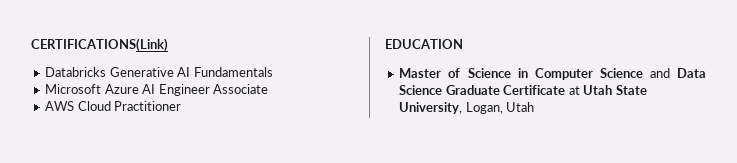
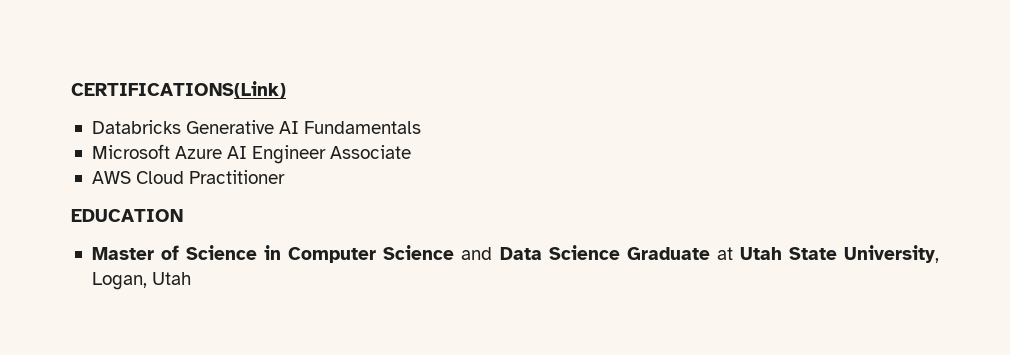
- Master of Science in Computer Science and Data Science Graduate Certificate at Utah State University, Logan, Utah
+ Master of Science in Computer Science and Data Science Graduate at Utah State University, Logan, Utah

